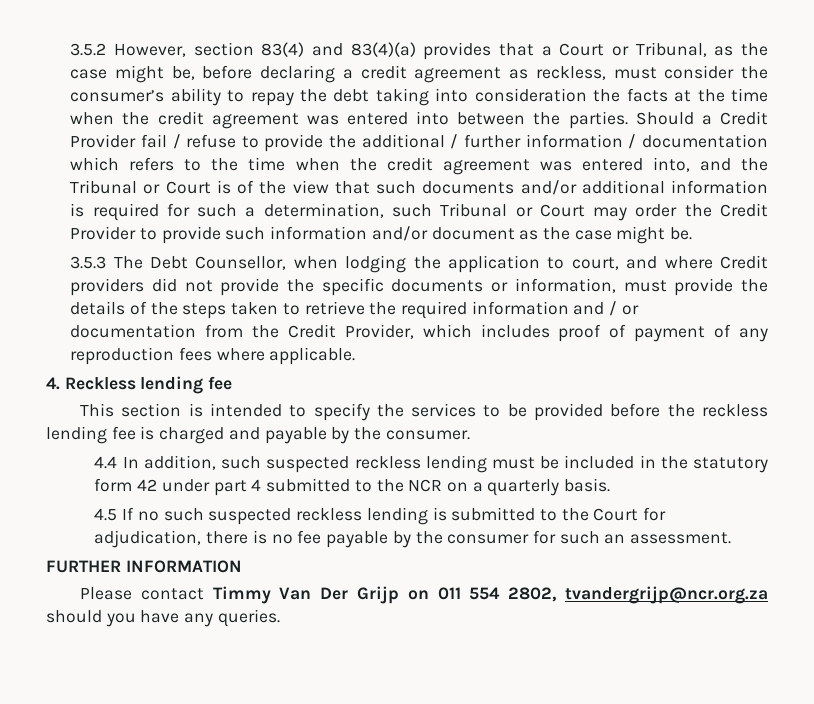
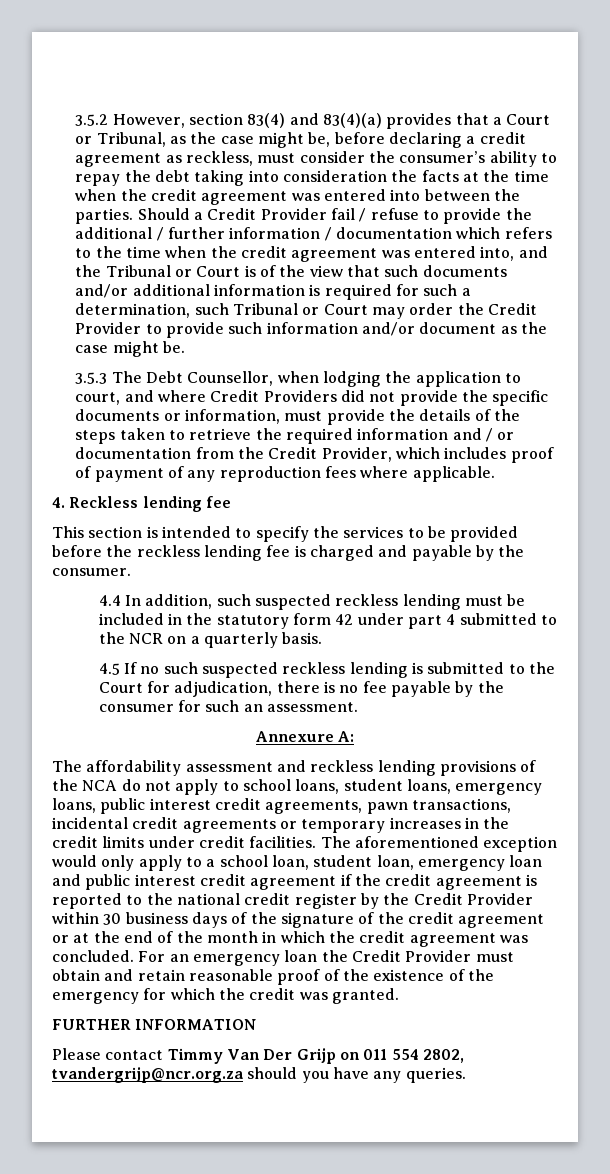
- 3.5.3 The Debt Counsellor, when lodging the application to court, and where Credit providers did not provide the specific documents or information, must provide the details of the steps taken to retrieve the required information and / or documentation from the Credit Provider, which includes proof of payment of any reproduction fees where applicable.
+ 3.5.3 The Debt Counsellor, when lodging the application to court, and where Credit Providers did not provide the specific documents or information, must provide the details of the steps taken to retrieve the required information and / or documentation from the Credit Provider, which includes proof of payment of any reproduction fees where applicable.
+ Annexure A:
+ The affordability assessment and reckless lending provisions of the NCA do not apply to school loans, student loans, emergency loans, public interest credit agreements, pawn transactions, incidental credit agreements or temporary increases in the credit limits under credit facilities. The aforementioned exception would only apply to a school loan, student loan, emergency loan and public interest credit agreement if the credit agreement is reported to the national credit register by the Credit Provider within 30 business days of the signature of the credit agreement or at the end of the month in which the credit agreement was concluded. For an emergency loan the Credit Provider must obtain and retain reasonable proof of the existence of the emergency for which the credit was granted.

